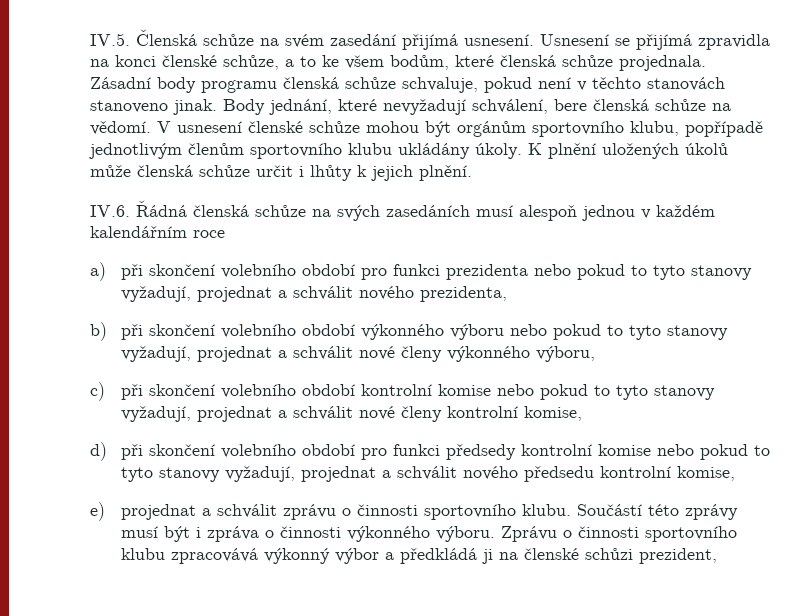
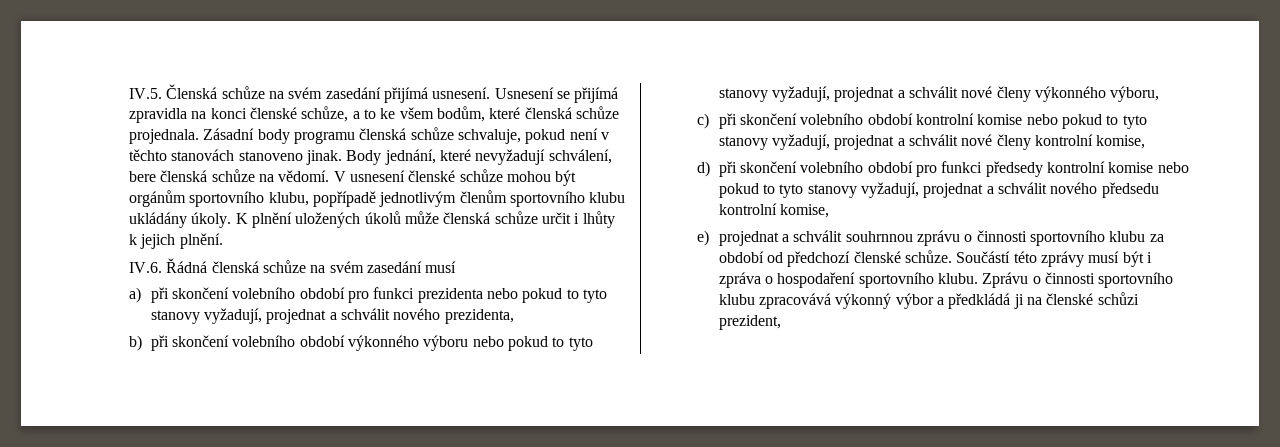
- IV.6. Řádná členská schůze na svých zasedáních musí alespoň jednou v každém kalendářním roce
+ IV.6. Řádná členská schůze na svém zasedání musí
- e) projednat a schválit zprávu o činnosti sportovního klubu.
+ e) projednat a schválit souhrnnou zprávu o činnosti sportovního klubu za období od předchozí členské schůze.
- Součástí této zprávy musí být i zpráva o činnosti výkonného výboru.
+ Součástí této zprávy musí být i zpráva o hospodaření sportovního klubu.

